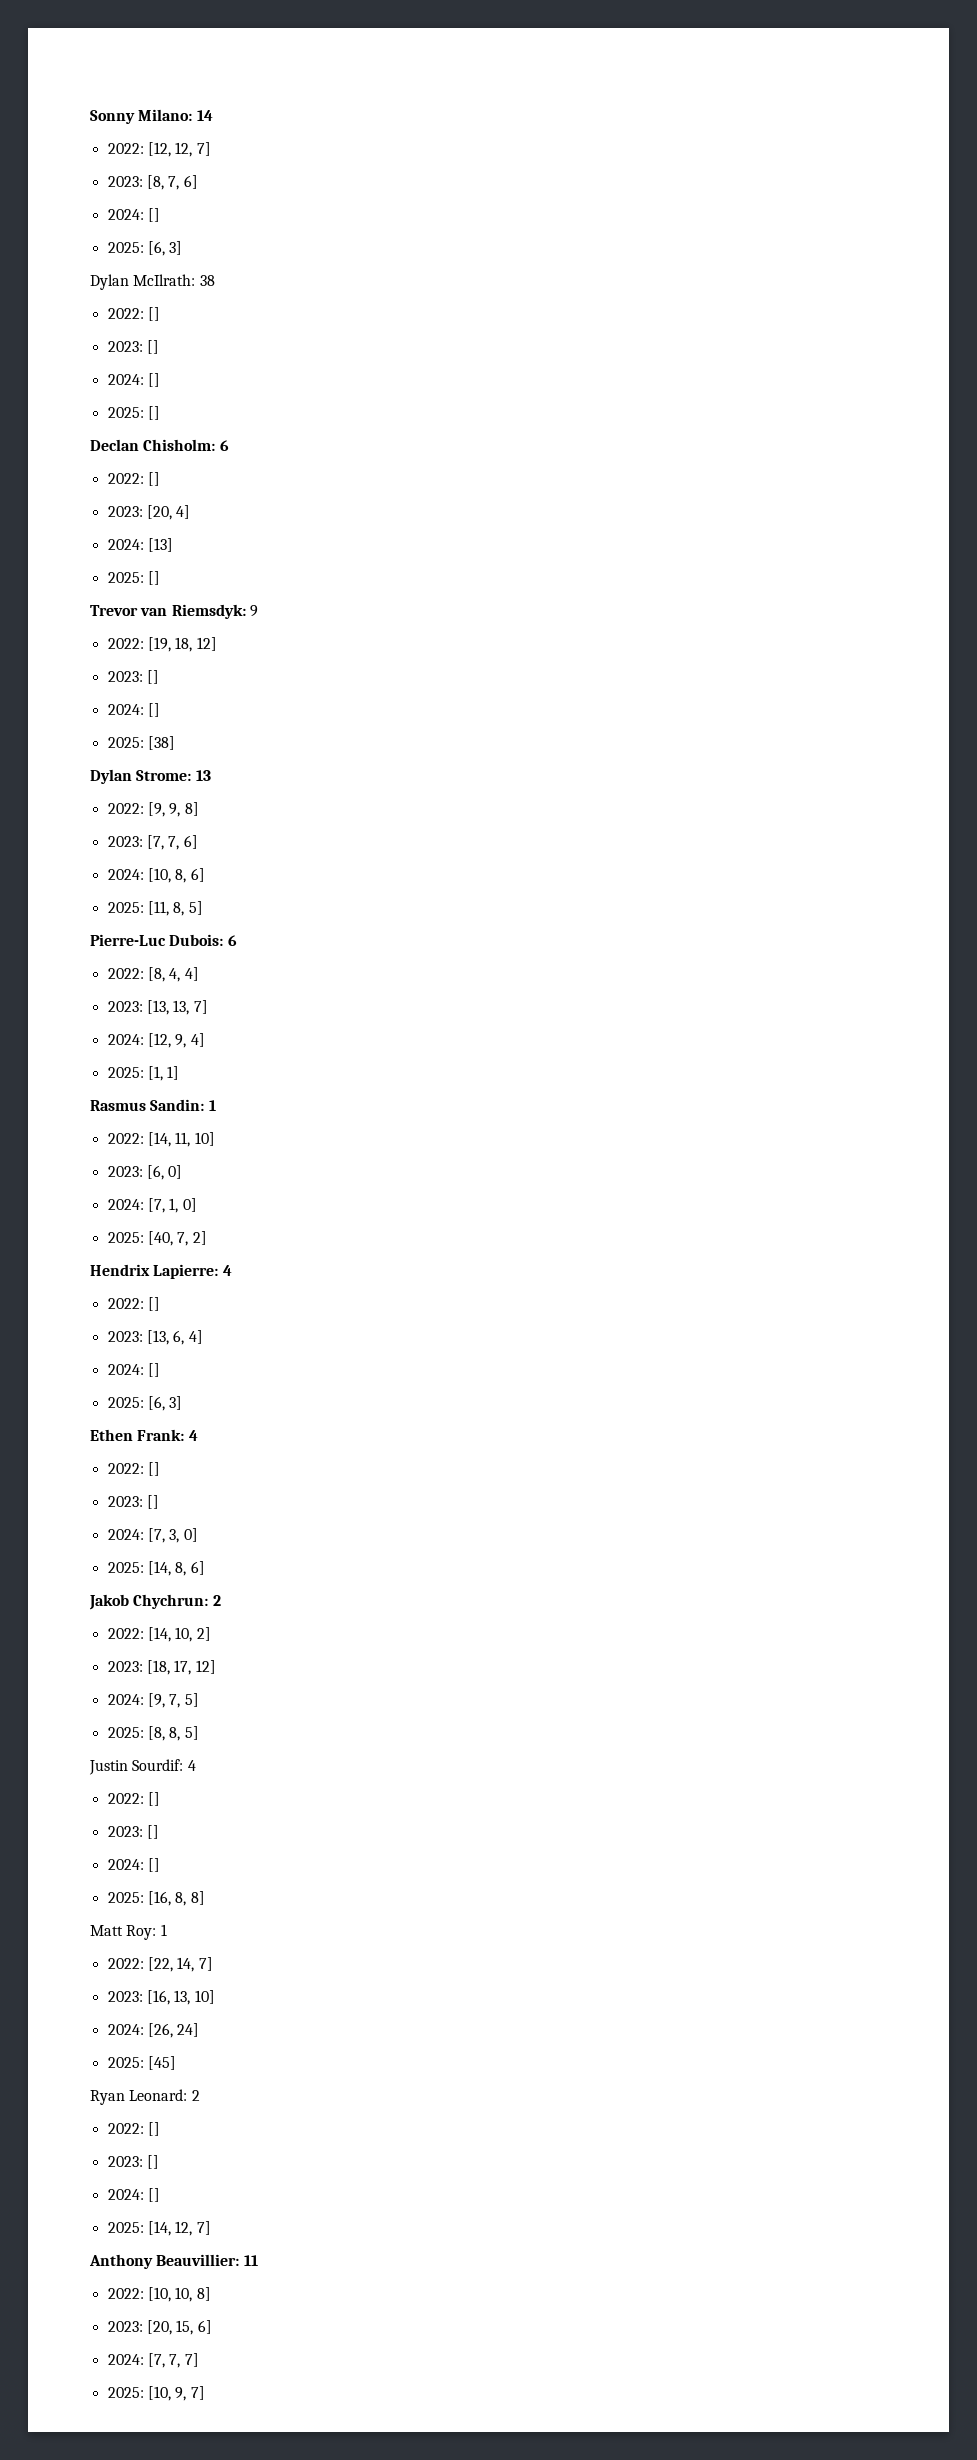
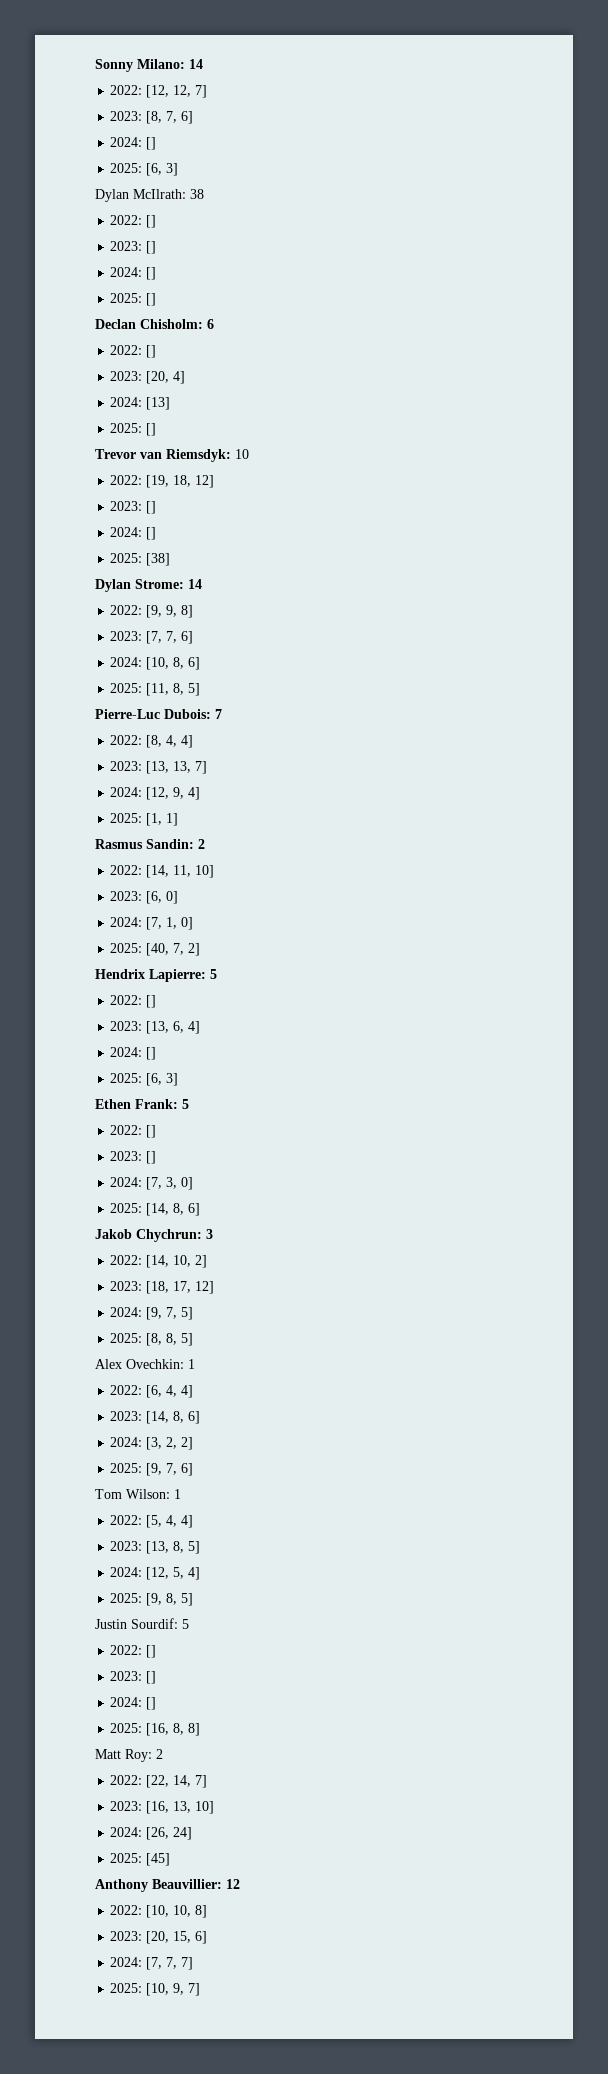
- Trevor van Riemsdyk: 9
+ Trevor van Riemsdyk: 10
- Dylan Strome: 13
+ Dylan Strome: 14
- Pierre-Luc Dubois: 6
+ Pierre-Luc Dubois: 7
- Rasmus Sandin: 1
+ Rasmus Sandin: 2
- Hendrix Lapierre: 4
+ Hendrix Lapierre: 5
- Ethen Frank: 4
+ Ethen Frank: 5
- Jakob Chychrun: 2
+ Jakob Chychrun: 3
+ Alex Ovechkin: 1
+ 2022: [6, 4, 4]
+ 2023: [14, 8, 6]
+ 2024: [3, 2, 2]
+ 2025: [9, 7, 6]
+ Tom Wilson: 1
+ 2022: [5, 4, 4]
+ 2023: [13, 8, 5]
+ 2024: [12, 5, 4]
+ 2025: [9, 8, 5]
- Justin Sourdif: 4
+ Justin Sourdif: 5
- Matt Roy: 1
+ Matt Roy: 2
- Ryan Leonard: 2
- 2022: []
- 2023: []
- 2024: []
- 2025: [14, 12, 7]
- Anthony Beauvillier: 11
+ Anthony Beauvillier: 12

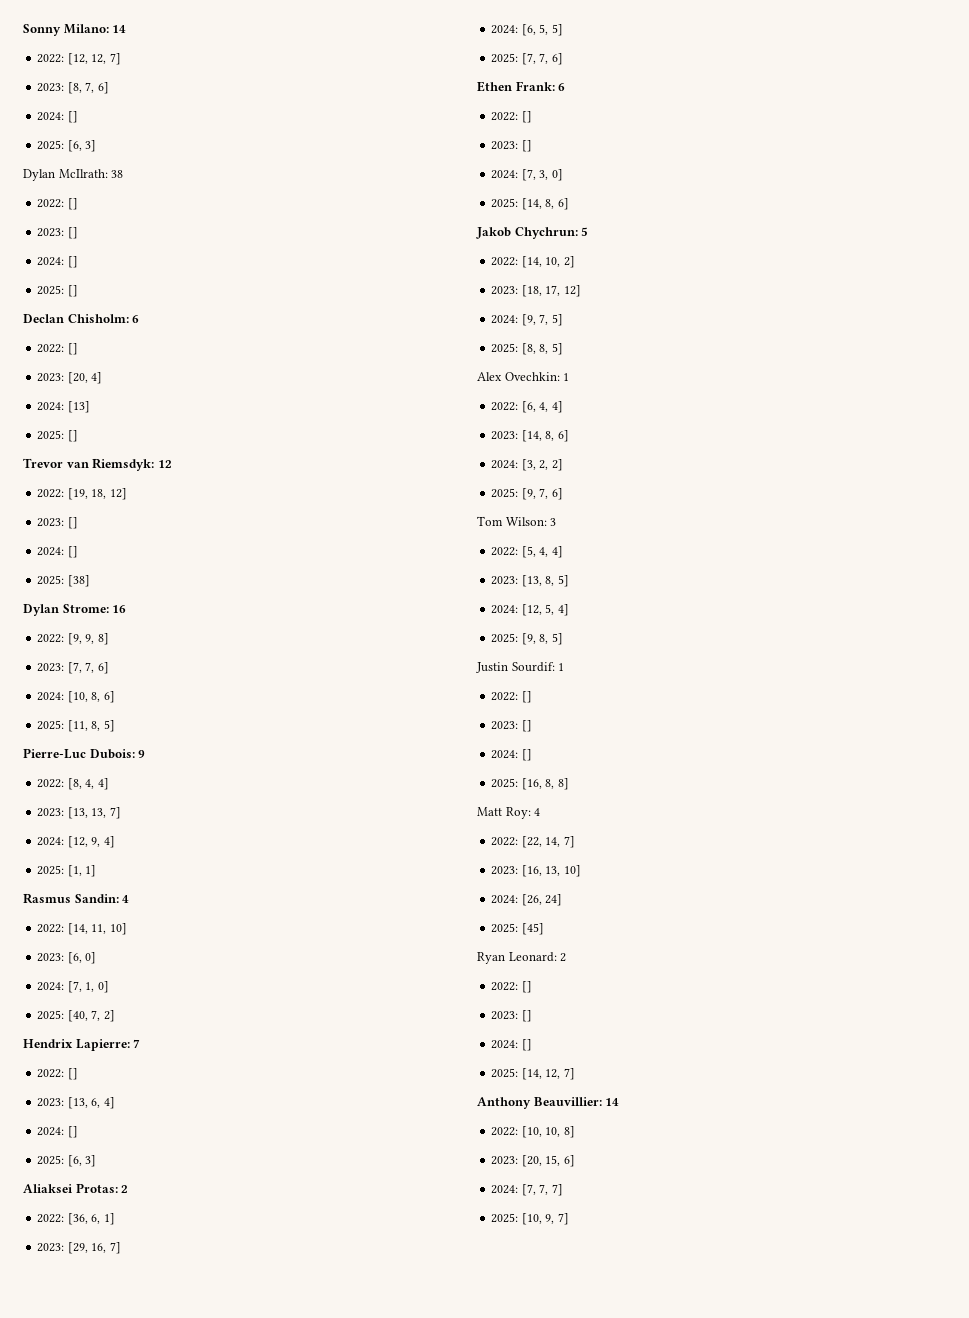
- Trevor van Riemsdyk: 10
+ Trevor van Riemsdyk: 12
- Dylan Strome: 14
+ Dylan Strome: 16
- Pierre-Luc Dubois: 7
+ Pierre-Luc Dubois: 9
- Rasmus Sandin: 2
+ Rasmus Sandin: 4
- Hendrix Lapierre: 5
+ Hendrix Lapierre: 7
+ Aliaksei Protas: 2
+ 2022: [36, 6, 1]
+ 2023: [29, 16, 7]
+ 2024: [6, 5, 5]
+ 2025: [7, 7, 6]
- Ethen Frank: 5
+ Ethen Frank: 6
- Jakob Chychrun: 3
+ Jakob Chychrun: 5
- Tom Wilson: 1
+ Tom Wilson: 3
- Justin Sourdif: 5
+ Justin Sourdif: 1
- Matt Roy: 2
+ Matt Roy: 4
+ Ryan Leonard: 2
+ 2022: []
+ 2023: []
+ 2024: []
+ 2025: [14, 12, 7]
- Anthony Beauvillier: 12
+ Anthony Beauvillier: 14

